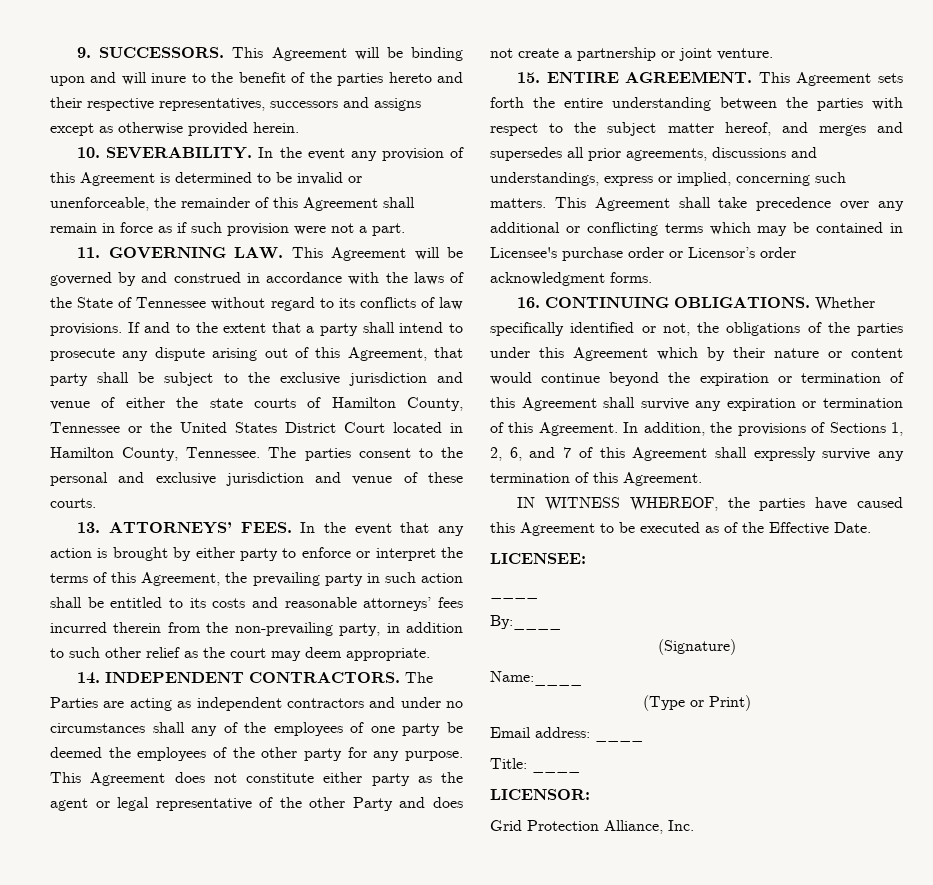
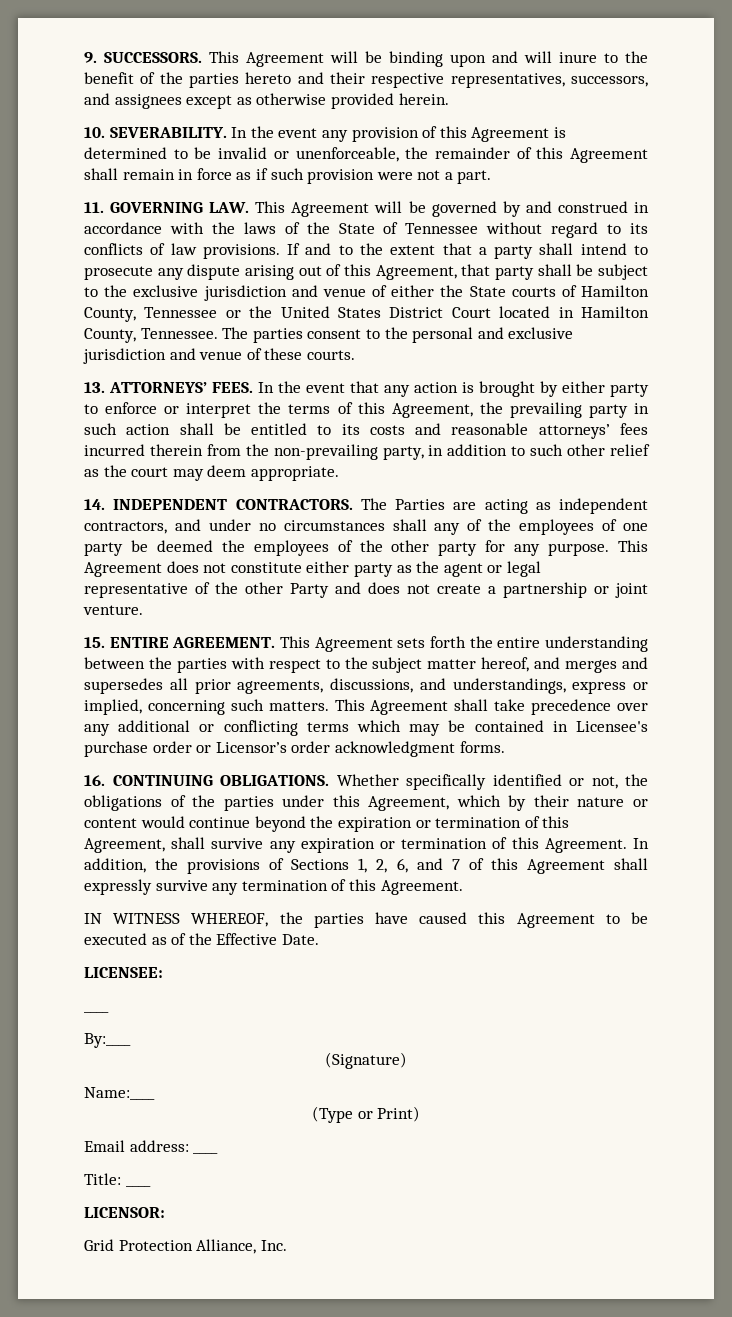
- This Agreement will be binding upon and will inure to the benefit of the parties hereto and their respective representatives, successors and assigns except as otherwise provided herein.
+ This Agreement will be binding upon and will inure to the benefit of the parties hereto and their respective representatives, successors, and assignees except as otherwise provided herein.
- If and to the extent that a party shall intend to prosecute any dispute arising out of this Agreement, that party shall be subject to the exclusive jurisdiction and venue of either the state courts of Hamilton County, Tennessee or the United States District Court located in Hamilton County, Tennessee.
+ If and to the extent that a party shall intend to prosecute any dispute arising out of this Agreement, that party shall be subject to the exclusive jurisdiction and venue of either the State courts of Hamilton County, Tennessee or the United States District Court located in Hamilton County, Tennessee.
- The Parties are acting as independent contractors and under no circumstances shall any of the employees of one party be deemed the employees of the other party for any purpose.
+ The Parties are acting as independent contractors, and under no circumstances shall any of the employees of one party be deemed the employees of the other party for any purpose.
- This Agreement sets forth the entire understanding between the parties with respect to the subject matter hereof, and merges and supersedes all prior agreements, discussions and understandings, express or implied, concerning such matters.
+ This Agreement sets forth the entire understanding between the parties with respect to the subject matter hereof, and merges and supersedes all prior agreements, discussions, and understandings, express or implied, concerning such matters.
- Whether specifically identified or not, the obligations of the parties under this Agreement which by their nature or content would continue beyond the expiration or termination of this Agreement shall survive any expiration or termination of this Agreement.
+ Whether specifically identified or not, the obligations of the parties under this Agreement, which by their nature or content would continue beyond the expiration or termination of this Agreement, shall survive any expiration or termination of this Agreement.

